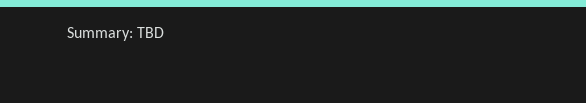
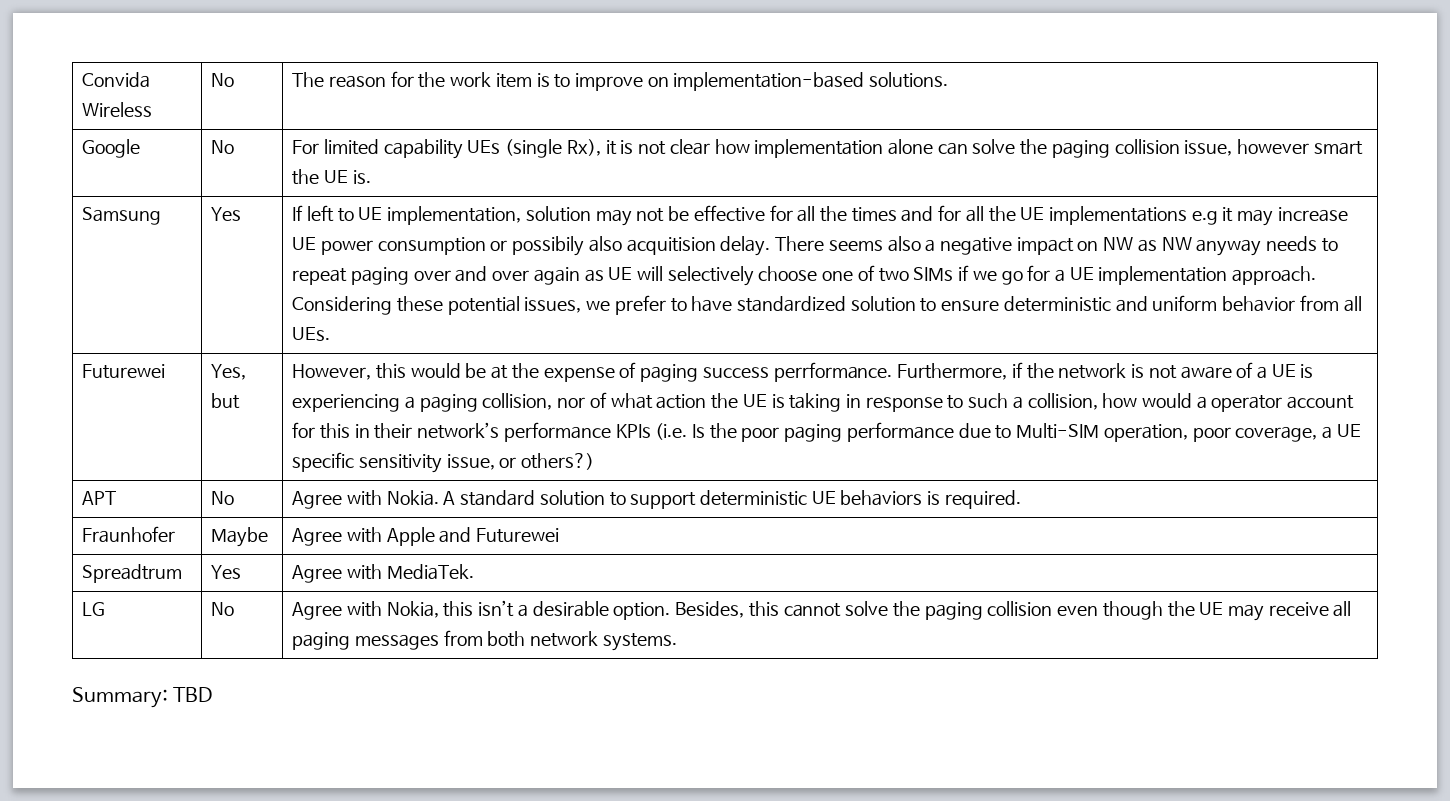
+ Convida Wireless | No | The reason for the work item is to improve on implementation-based solutions.
+ Google | No | For limited capability UEs (single Rx), it is not clear how implementation alone can solve the paging collision issue, however smart the UE is.
+ Samsung | Yes | If left to UE implementation, solution may not be effective for all the times and for all the UE implementations e.g it may increase UE power consumption or possibily also acquitision delay. There seems also a negative impact on NW as NW anyway needs to repeat paging over and over again as UE will selectively choose one of two SIMs if we go for a UE implementation approach. Considering these potential issues, we prefer to have standardized solution to ensure deterministic and uniform behavior from all UEs.
+ Futurewei | Yes, but | However, this would be at the expense of paging success perrformance. Furthermore, if the network is not aware of a UE is experiencing a paging collision, nor of what action the UE is taking in response to such a collision, how would a operator account for this in their network’s performance KPIs (i.e. Is the poor paging performance due to Multi-SIM operation, poor coverage, a UE specific sensitivity issue, or others?)
+ APT | No | Agree with Nokia. A standard solution to support deterministic UE behaviors is required.
+ Fraunhofer | Maybe | Agree with Apple and Futurewei
+ Spreadtrum | Yes | Agree with MediaTek.
+ LG | No | Agree with Nokia, this isn’t a desirable option. Besides, this cannot solve the paging collision even though the UE may receive all paging messages from both network systems.

